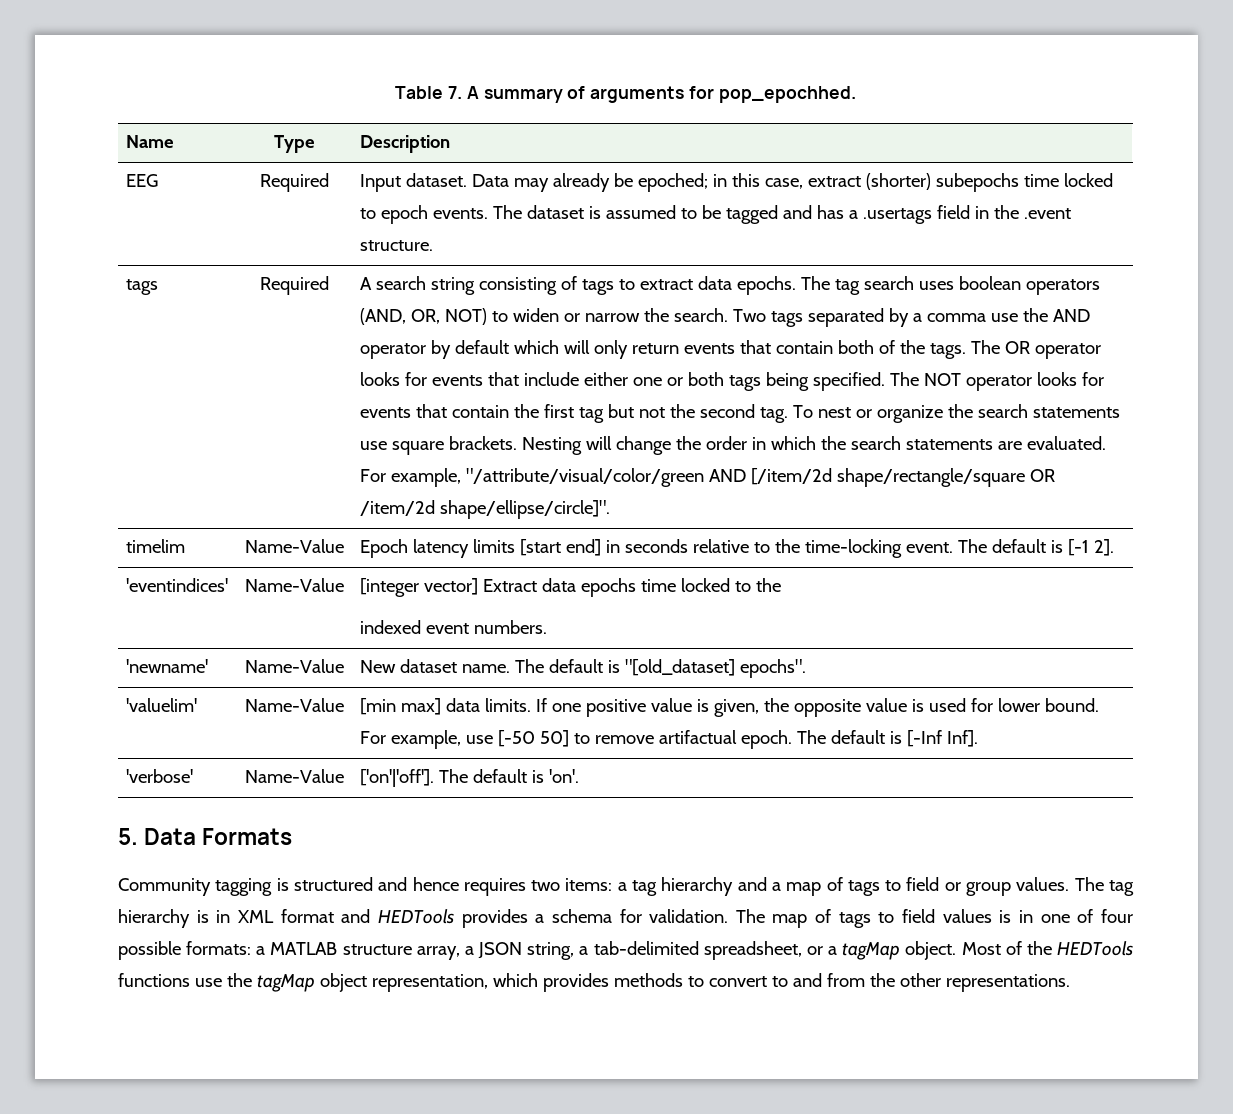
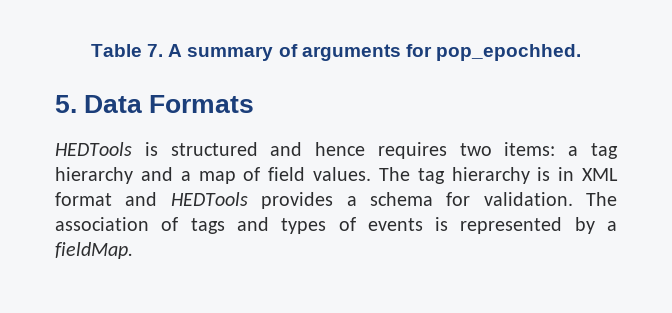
- Name | Type | Description
- EEG | Required | Input dataset. Data may already be epoched; in this case, extract (shorter) subepochs time locked to epoch events. The dataset is assumed to be tagged and has a .usertags field in the .event structure.
- tags | Required | A search string consisting of tags to extract data epochs. The tag search uses boolean operators (AND, OR, NOT) to widen or narrow the search. Two tags separated by a comma use the AND operator by default which will only return events that contain both of the tags. The OR operator looks for events that include either one or both tags being specified. The NOT operator looks for events that contain the first tag but not the second tag. To nest or organize the search statements use square brackets. Nesting will change the order in which the search statements are evaluated. For example, "/attribute/visual/color/green AND [/item/2d shape/rectangle/square OR /item/2d shape/ellipse/circle]".
- timelim | Name-Value | Epoch latency limits [start end] in seconds relative to the time-locking event. The default is [-1 2].
- 'eventindices' | Name-Value | [integer vector] Extract data epochs time locked to the
- indexed event numbers.
- 'newname' | Name-Value | New dataset name. The default is "[old_dataset] epochs".
- 'valuelim' | Name-Value | [min max] data limits. If one positive value is given, the opposite value is used for lower bound. For example, use [-50 50] to remove artifactual epoch. The default is [-Inf Inf].
- 'verbose' | Name-Value | ['on'|'off']. The default is 'on'.
- Community tagging is structured and hence requires two items: a tag hierarchy and a map of tags to field or group values.
+ HEDTools is structured and hence requires two items: a tag hierarchy and a map of field values.
- The map of tags to field values is in one of four possible formats: a MATLAB structure array, a JSON string, a tab-delimited spreadsheet, or a tagMap object. Most of the HEDTools functions use the tagMap object representation, which provides methods to convert to and from the other representations.
+ The association of tags and types of events is represented by a fieldMap.

